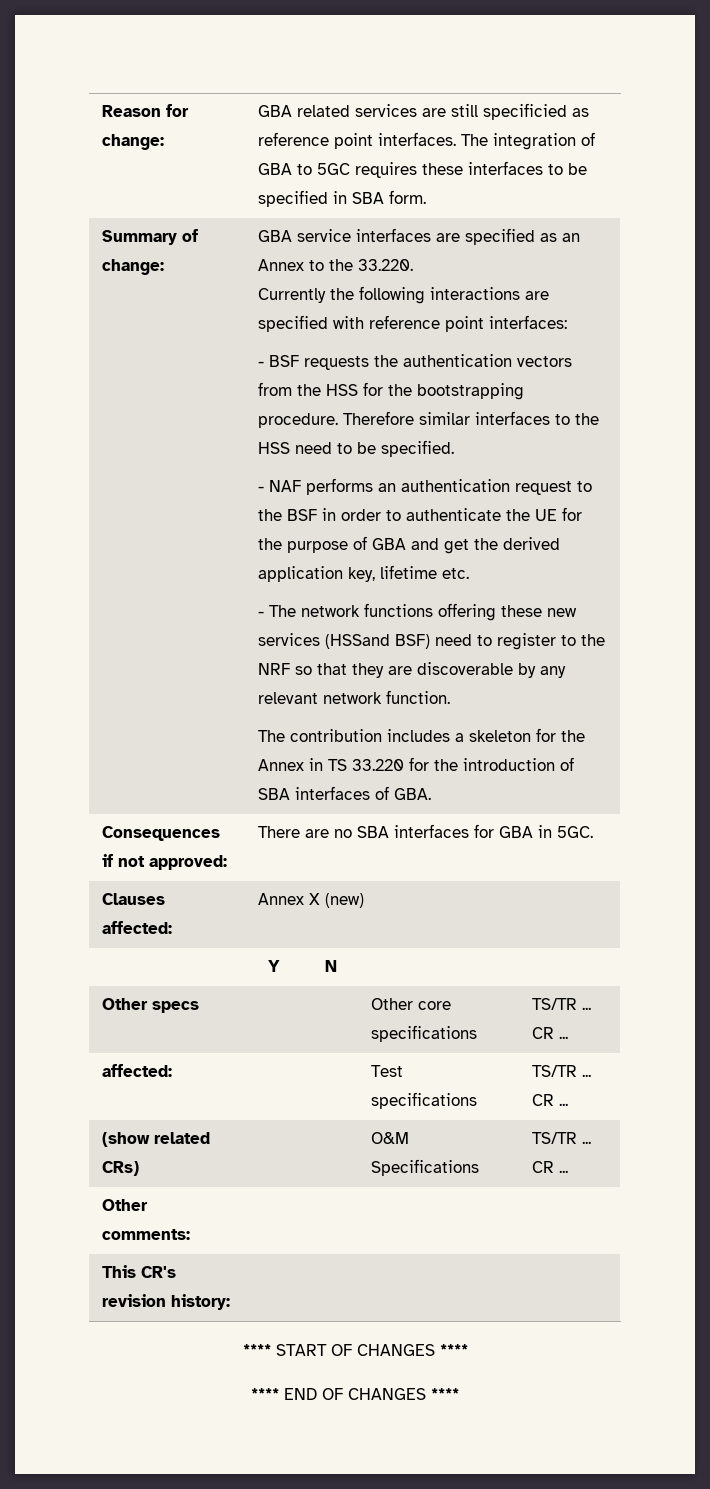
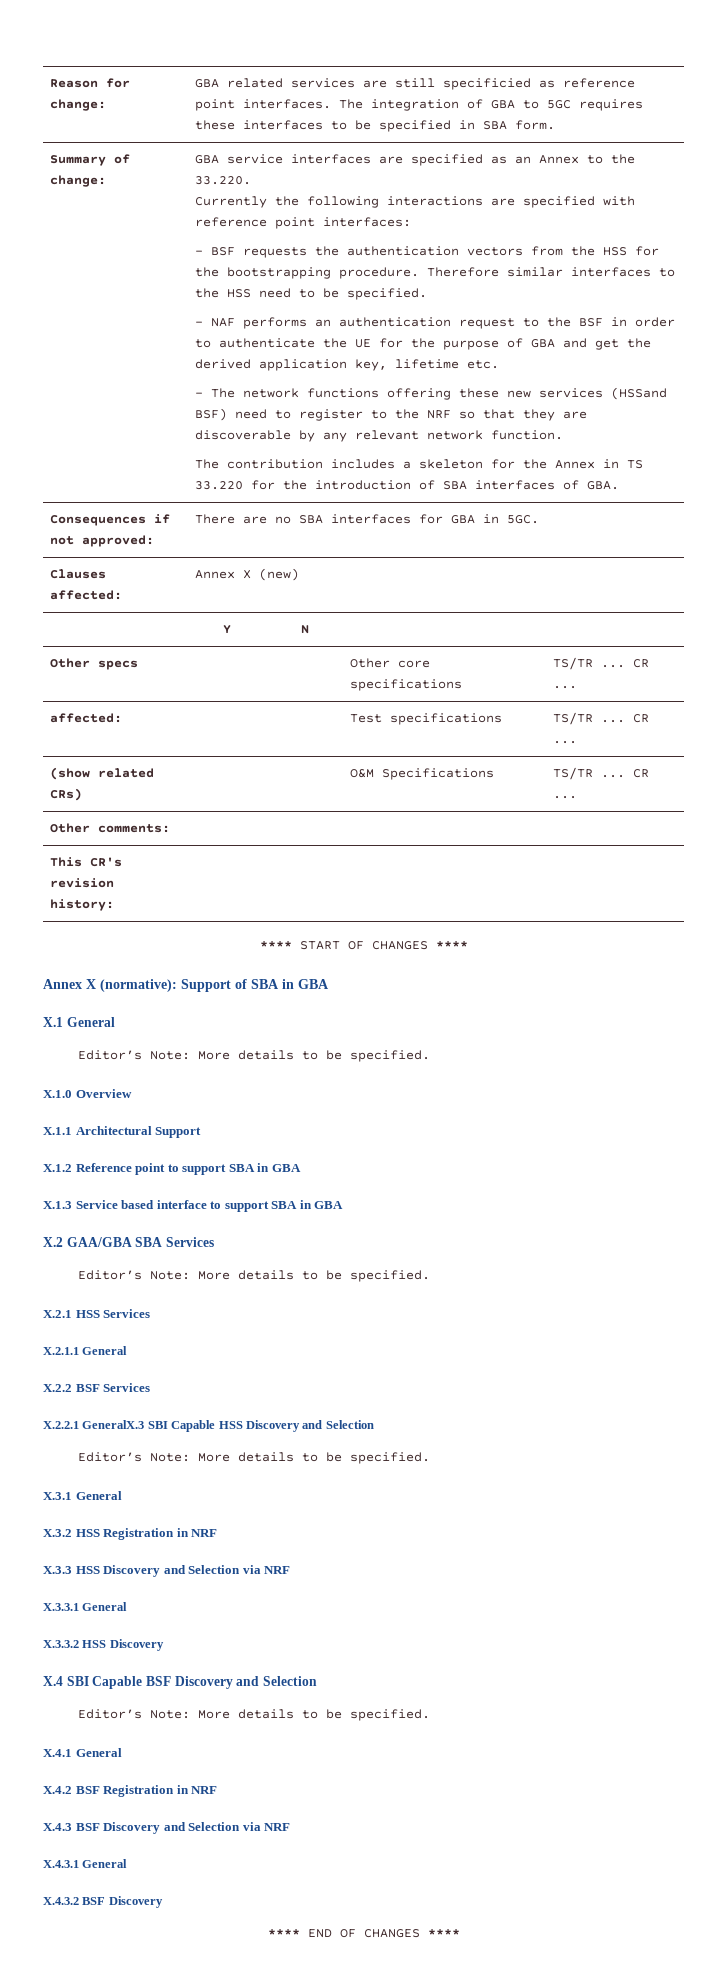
+ Annex X (normative): Support of SBA in GBA
+ X.1 General
+ Editor’s Note: More details to be specified.
+ X.1.0 Overview
+ X.1.1 Architectural Support
+ X.1.2 Reference point to support SBA in GBA
+ X.1.3 Service based interface to support SBA in GBA
+ X.2 GAA/GBA SBA Services
+ Editor’s Note: More details to be specified.
+ X.2.1 HSS Services
+ X.2.1.1 General
+ X.2.2 BSF Services
+ X.2.2.1 GeneralX.3 SBI Capable HSS Discovery and Selection
+ Editor’s Note: More details to be specified.
+ X.3.1 General
+ X.3.2 HSS Registration in NRF
+ X.3.3 HSS Discovery and Selection via NRF
+ X.3.3.1 General
+ X.3.3.2 HSS Discovery
+ X.4 SBI Capable BSF Discovery and Selection
+ Editor’s Note: More details to be specified.
+ X.4.1 General
+ X.4.2 BSF Registration in NRF
+ X.4.3 BSF Discovery and Selection via NRF
+ X.4.3.1 General
+ X.4.3.2 BSF Discovery

